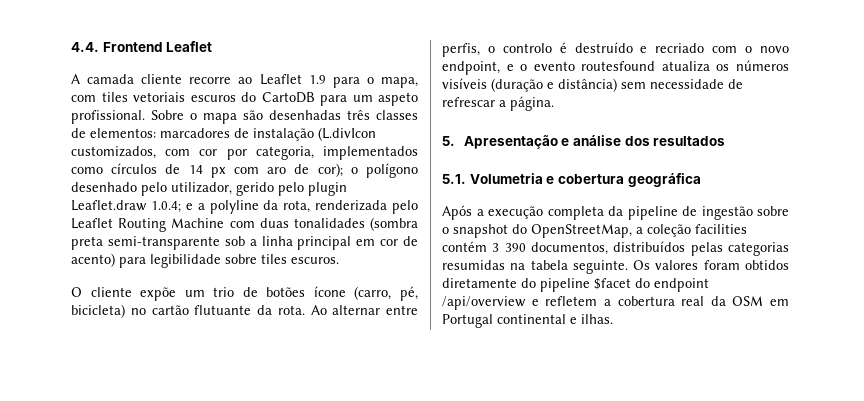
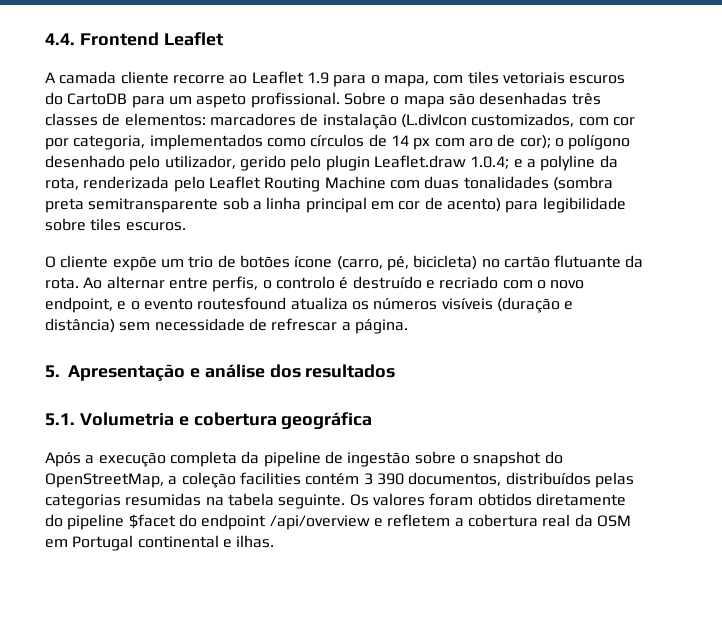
- e a polyline da rota, renderizada pelo Leaflet Routing Machine com duas tonalidades (sombra preta semi-transparente sob a linha principal em cor de acento) para legibilidade sobre tiles escuros.
+ e a polyline da rota, renderizada pelo Leaflet Routing Machine com duas tonalidades (sombra preta semitransparente sob a linha principal em cor de acento) para legibilidade sobre tiles escuros.

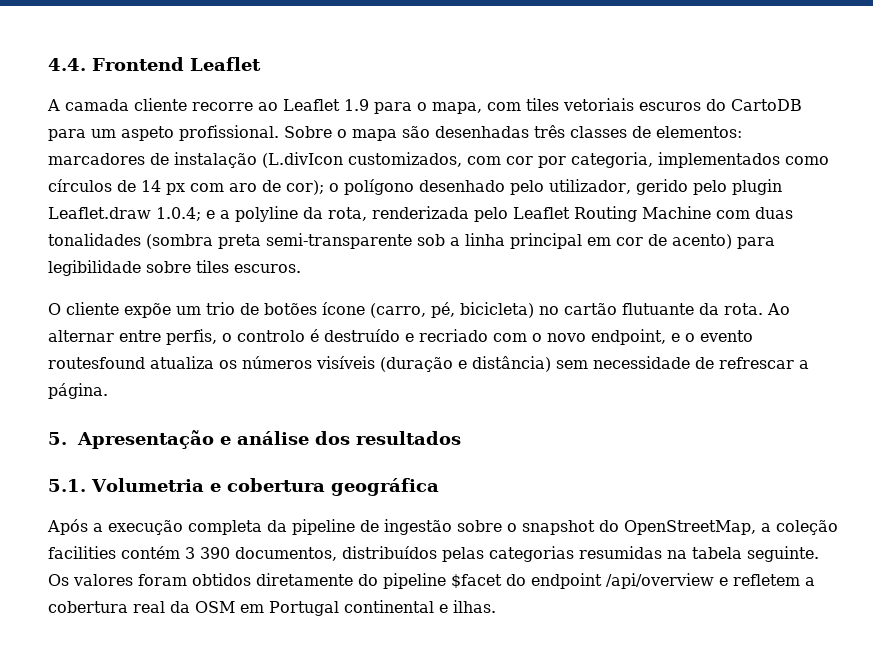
- e a polyline da rota, renderizada pelo Leaflet Routing Machine com duas tonalidades (sombra preta semitransparente sob a linha principal em cor de acento) para legibilidade sobre tiles escuros.
+ e a polyline da rota, renderizada pelo Leaflet Routing Machine com duas tonalidades (sombra preta semi-transparente sob a linha principal em cor de acento) para legibilidade sobre tiles escuros.

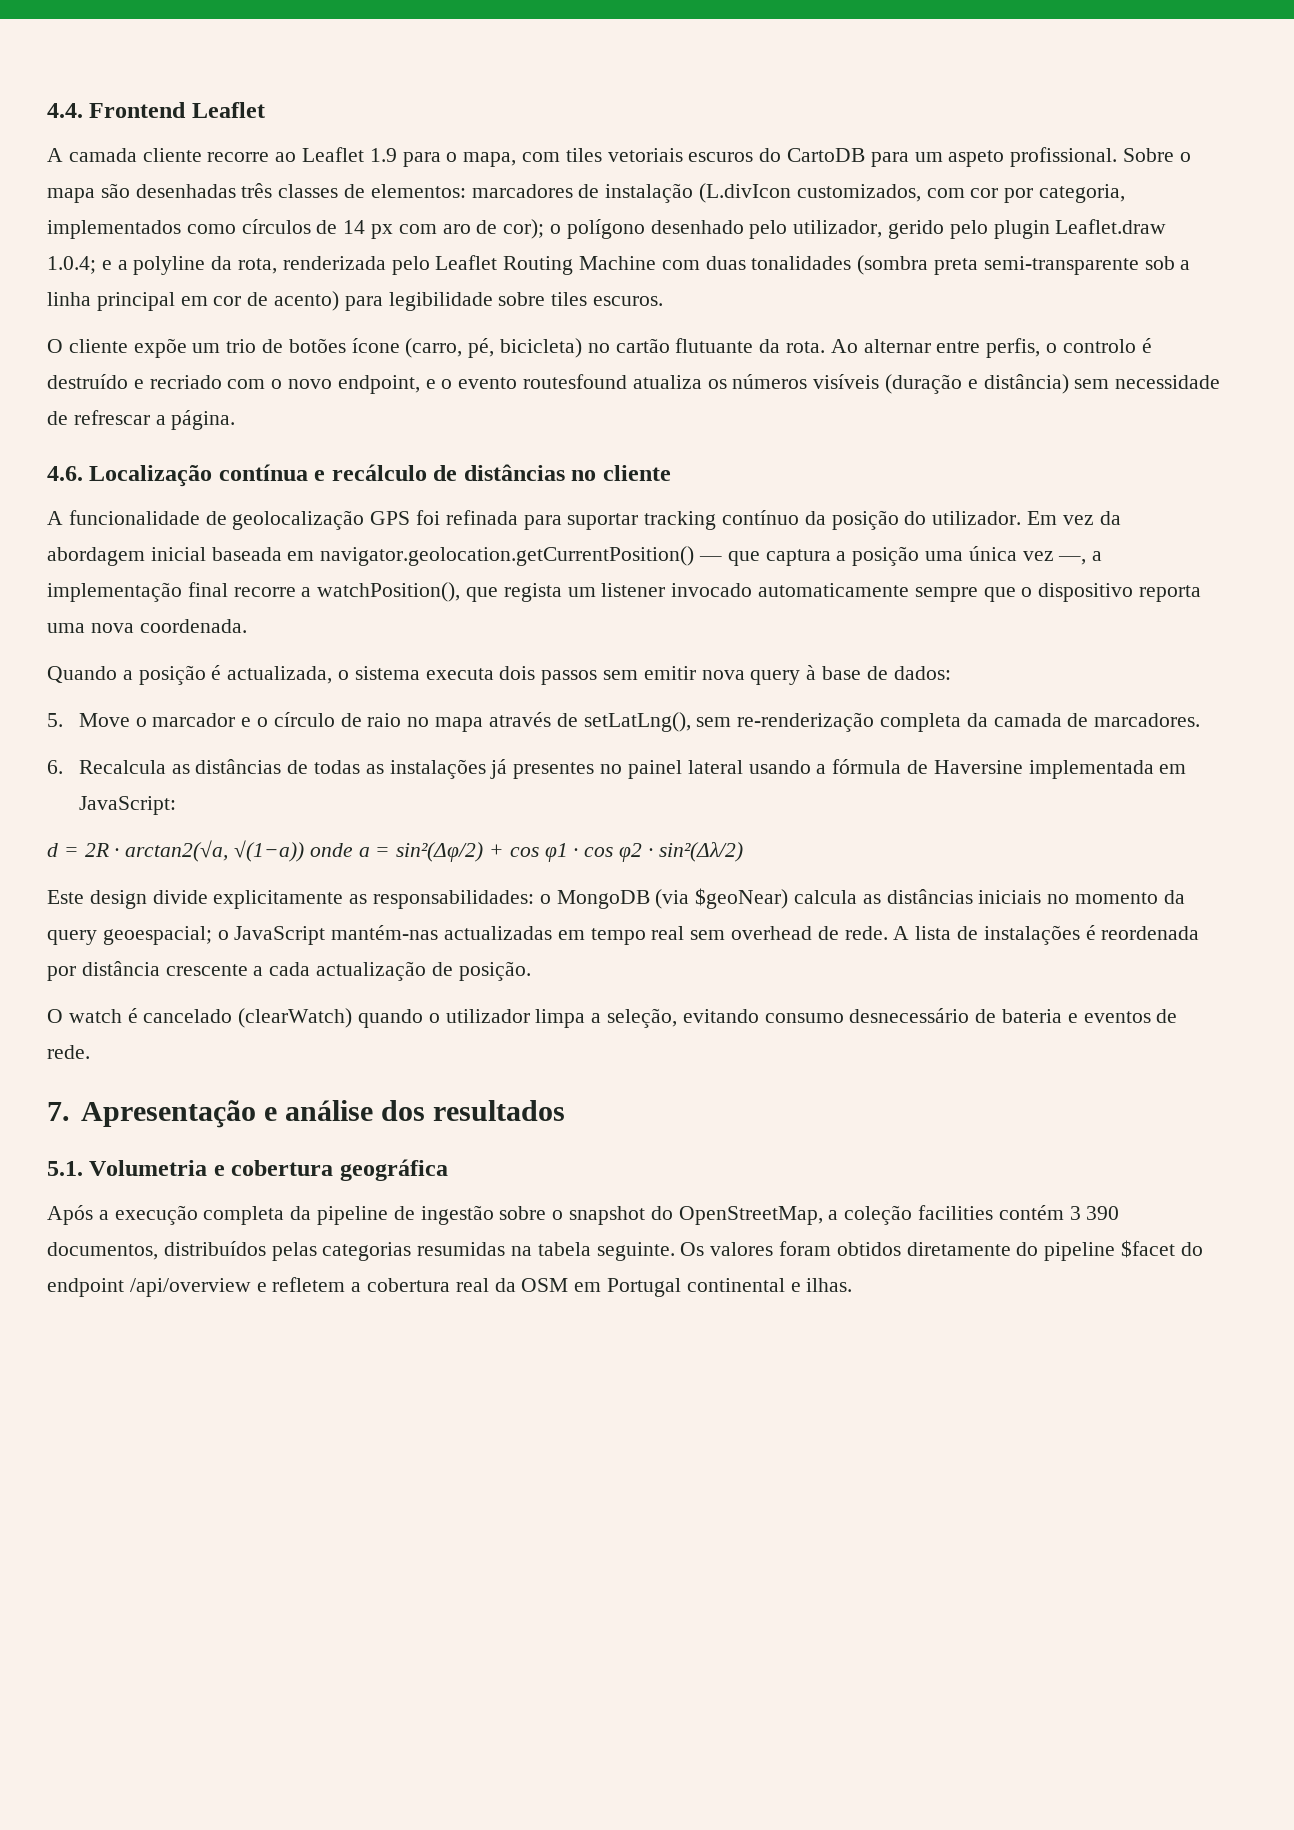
- 5. Apresentação e análise dos resultados
+ 4.6. Localização contínua e recálculo de distâncias no cliente
+ A funcionalidade de geolocalização GPS foi refinada para suportar tracking contínuo da posição do utilizador. Em vez da abordagem inicial baseada em navigator.geolocation.getCurrentPosition() — que captura a posição uma única vez —, a implementação final recorre a watchPosition(), que regista um listener invocado automaticamente sempre que o dispositivo reporta uma nova coordenada.
+ Quando a posição é actualizada, o sistema executa dois passos sem emitir nova query à base de dados:
+ 5. Move o marcador e o círculo de raio no mapa através de setLatLng(), sem re-renderização completa da camada de marcadores.
+ 6. Recalcula as distâncias de todas as instalações já presentes no painel lateral usando a fórmula de Haversine implementada em JavaScript:
+ d = 2R · arctan2(√a, √(1−a)) onde a = sin²(Δφ/2) + cos φ1 · cos φ2 · sin²(Δλ/2)
+ Este design divide explicitamente as responsabilidades: o MongoDB (via $geoNear) calcula as distâncias iniciais no momento da query geoespacial; o JavaScript mantém-nas actualizadas em tempo real sem overhead de rede. A lista de instalações é reordenada por distância crescente a cada actualização de posição.
+ O watch é cancelado (clearWatch) quando o utilizador limpa a seleção, evitando consumo desnecessário de bateria e eventos de rede.
+ 7. Apresentação e análise dos resultados

